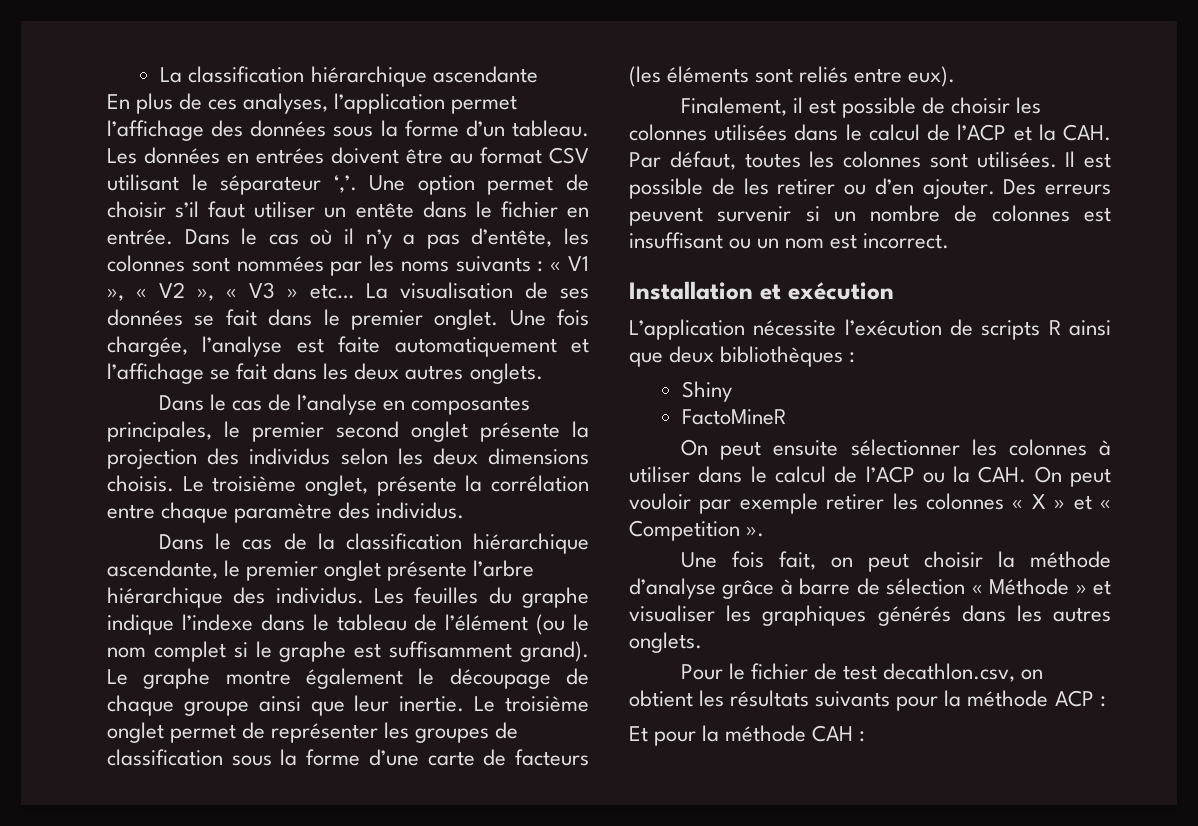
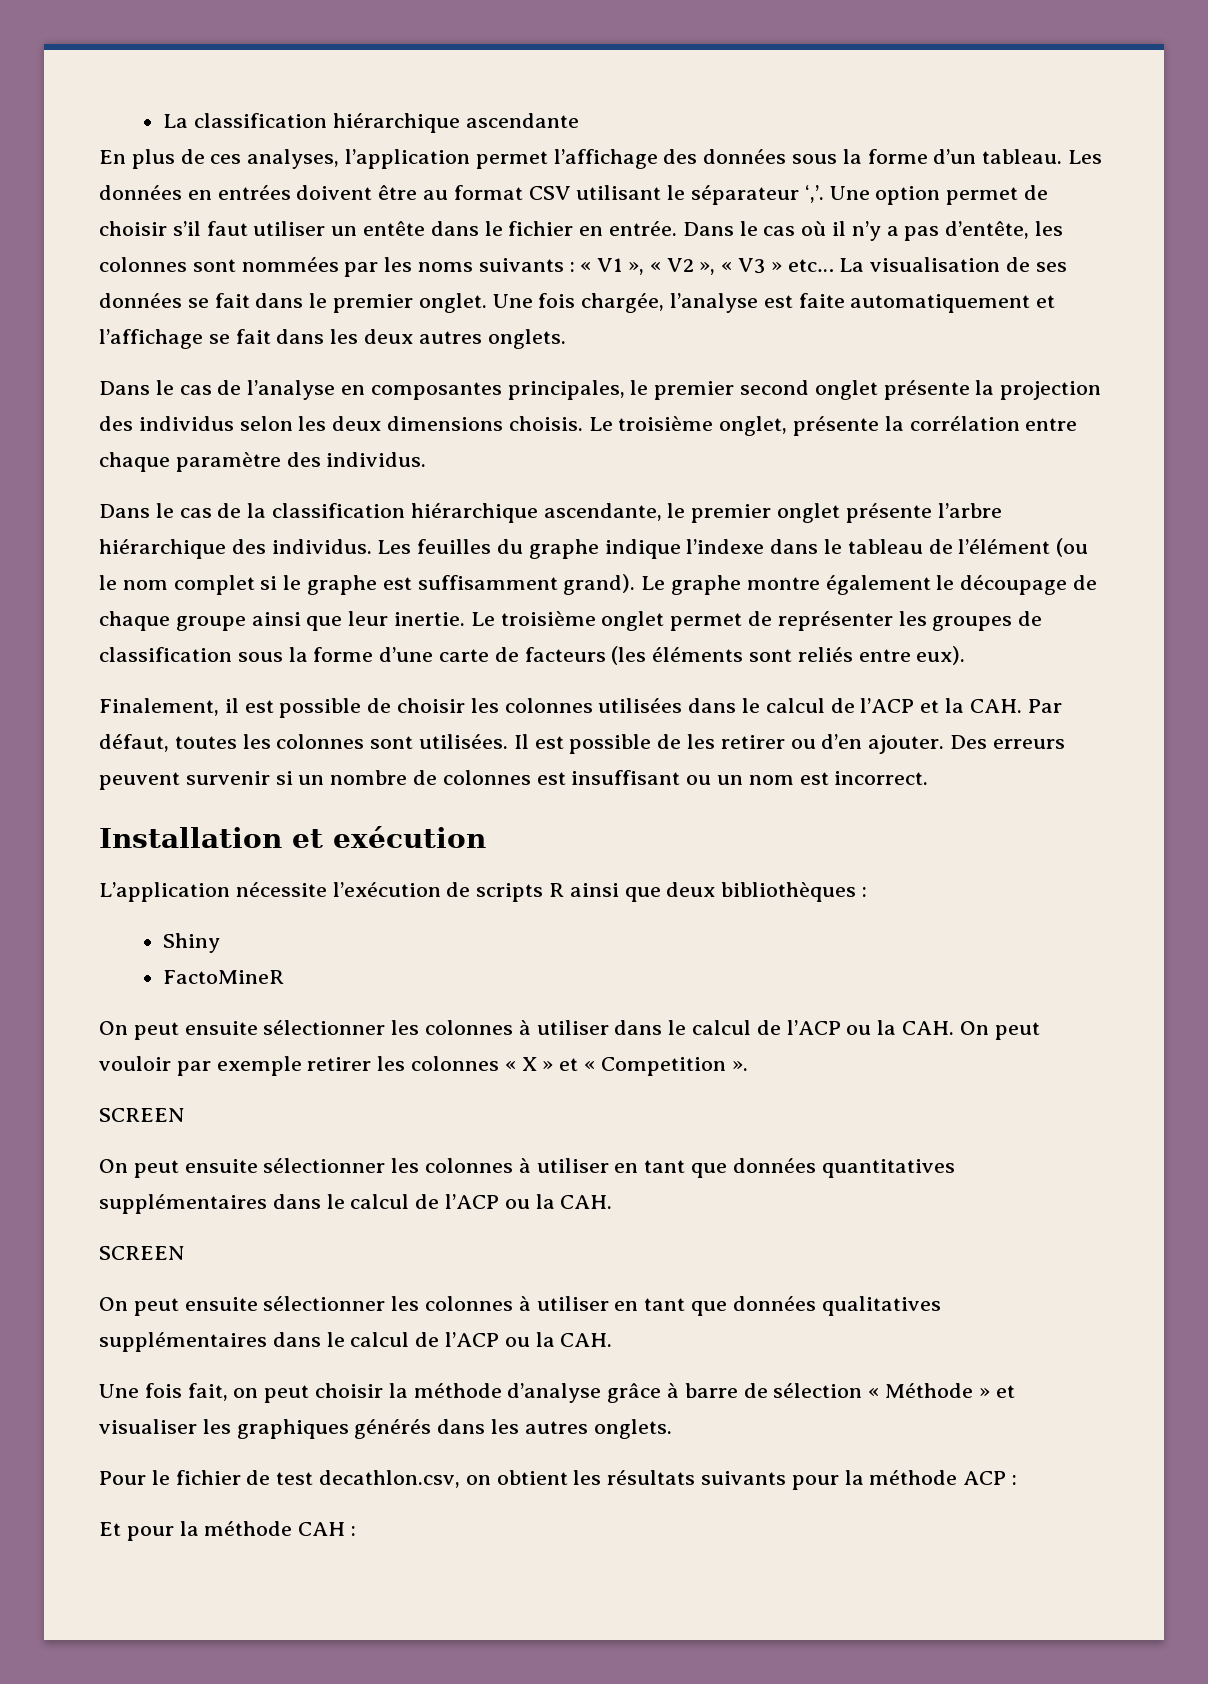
  On peut ensuite sélectionner les colonnes à utiliser dans le calcul de l’ACP ou la CAH. On peut vouloir par exemple retirer les colonnes « X » et « Competition ».
+ SCREEN
+ On peut ensuite sélectionner les colonnes à utiliser en tant que données quantitatives supplémentaires dans le calcul de l’ACP ou la CAH.
+ SCREEN
+ On peut ensuite sélectionner les colonnes à utiliser en tant que données qualitatives supplémentaires dans le calcul de l’ACP ou la CAH.

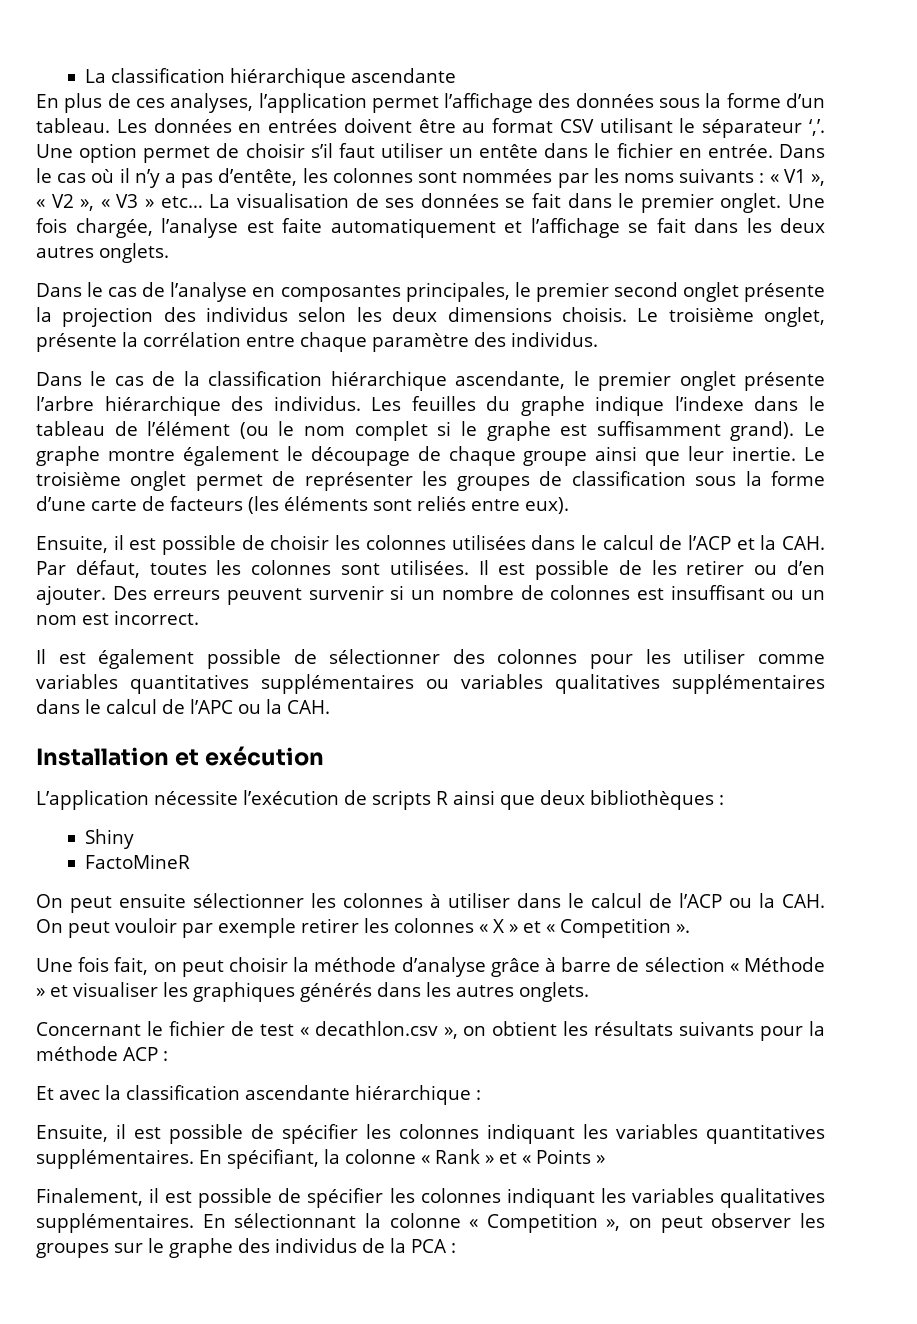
- Finalement, il est possible de choisir les colonnes utilisées dans le calcul de l’ACP et la CAH. Par défaut, toutes les colonnes sont utilisées.
+ Ensuite, il est possible de choisir les colonnes utilisées dans le calcul de l’ACP et la CAH. Par défaut, toutes les colonnes sont utilisées.
+ Il est également possible de sélectionner des colonnes pour les utiliser comme variables quantitatives supplémentaires ou variables qualitatives supplémentaires dans le calcul de l’APC ou la CAH.
  On peut ensuite sélectionner les colonnes à utiliser dans le calcul de l’ACP ou la CAH. On peut vouloir par exemple retirer les colonnes « X » et « Competition ».
- SCREEN
- On peut ensuite sélectionner les colonnes à utiliser en tant que données quantitatives supplémentaires dans le calcul de l’ACP ou la CAH.
- SCREEN
- On peut ensuite sélectionner les colonnes à utiliser en tant que données qualitatives supplémentaires dans le calcul de l’ACP ou la CAH.
- Pour le fichier de test decathlon.csv, on obtient les résultats suivants pour la méthode ACP :
+ Concernant le fichier de test « decathlon.csv », on obtient les résultats suivants pour la méthode ACP :
- Et pour la méthode CAH :
+ Et avec la classification ascendante hiérarchique :
+ Ensuite, il est possible de spécifier les colonnes indiquant les variables quantitatives supplémentaires. En spécifiant, la colonne « Rank » et « Points »
+ Finalement, il est possible de spécifier les colonnes indiquant les variables qualitatives supplémentaires. En sélectionnant la colonne « Competition », on peut observer les groupes sur le graphe des individus de la PCA :

